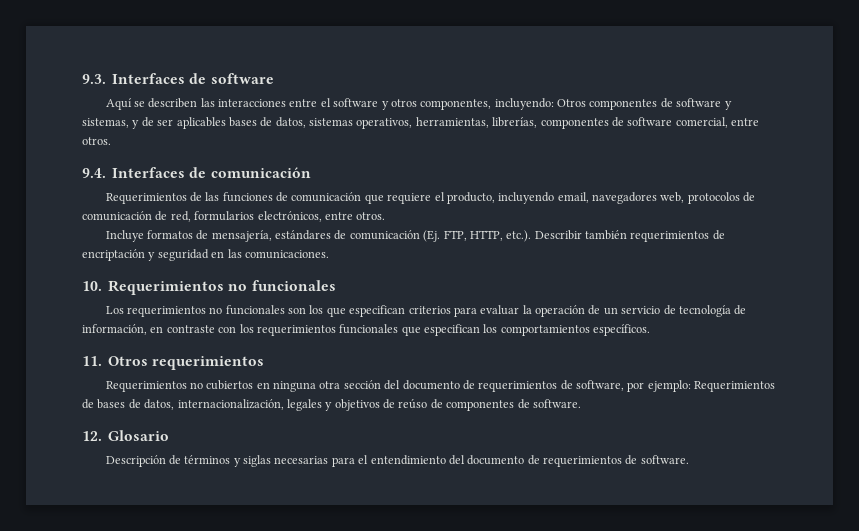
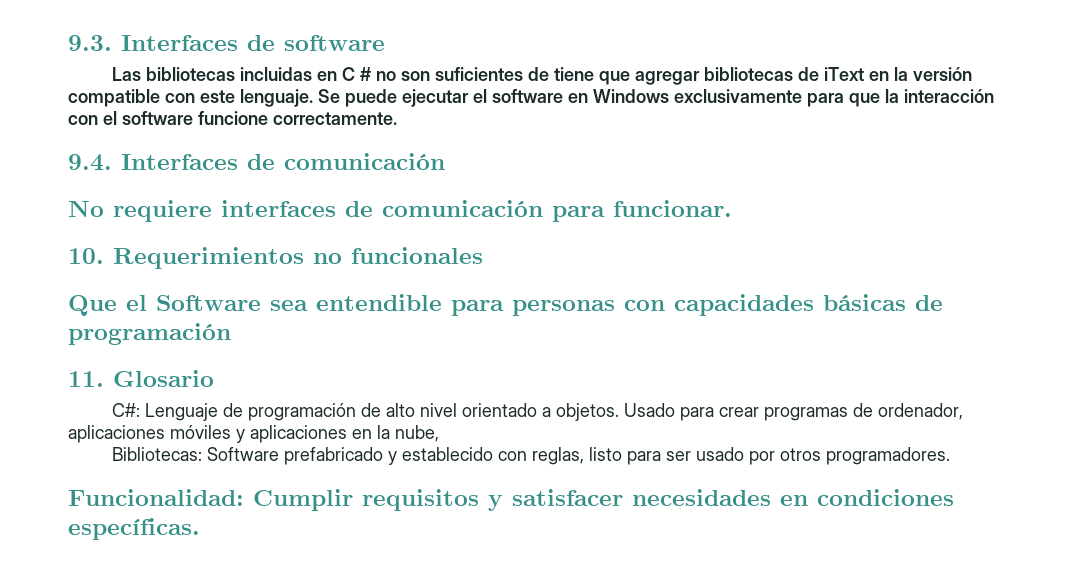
- Aquí se describen las interacciones entre el software y otros componentes, incluyendo: Otros componentes de software y sistemas, y de ser aplicables bases de datos, sistemas operativos, herramientas, librerías, componentes de software comercial, entre otros.
+ Las bibliotecas incluidas en C # no son suficientes de tiene que agregar bibliotecas de iText en la versión compatible con este lenguaje. Se puede ejecutar el software en Windows exclusivamente para que la interacción con el software funcione correctamente.
  9.4. Interfaces de comunicación
- Requerimientos de las funciones de comunicación que requiere el producto, incluyendo email, navegadores web, protocolos de comunicación de red, formularios electrónicos, entre otros.
- Incluye formatos de mensajería, estándares de comunicación (Ej. FTP, HTTP, etc.). Describir también requerimientos de encriptación y seguridad en las comunicaciones.
+ No requiere interfaces de comunicación para funcionar.
  10. Requerimientos no funcionales
- Los requerimientos no funcionales son los que especifican criterios para evaluar la operación de un servicio de tecnología de información, en contraste con los requerimientos funcionales que especifican los comportamientos específicos.
- 11. Otros requerimientos
- Requerimientos no cubiertos en ninguna otra sección del documento de requerimientos de software, por ejemplo: Requerimientos de bases de datos, internacionalización, legales y objetivos de reúso de componentes de software.
- 12. Glosario
- Descripción de términos y siglas necesarias para el entendimiento del documento de requerimientos de software.
+ Que el Software sea entendible para personas con capacidades básicas de programación
+ 11. Glosario
+ C#: Lenguaje de programación de alto nivel orientado a objetos. Usado para crear programas de ordenador, aplicaciones móviles y aplicaciones en la nube,
+ Bibliotecas: Software prefabricado y establecido con reglas, listo para ser usado por otros programadores.
+ Funcionalidad: Cumplir requisitos y satisfacer necesidades en condiciones específicas.

